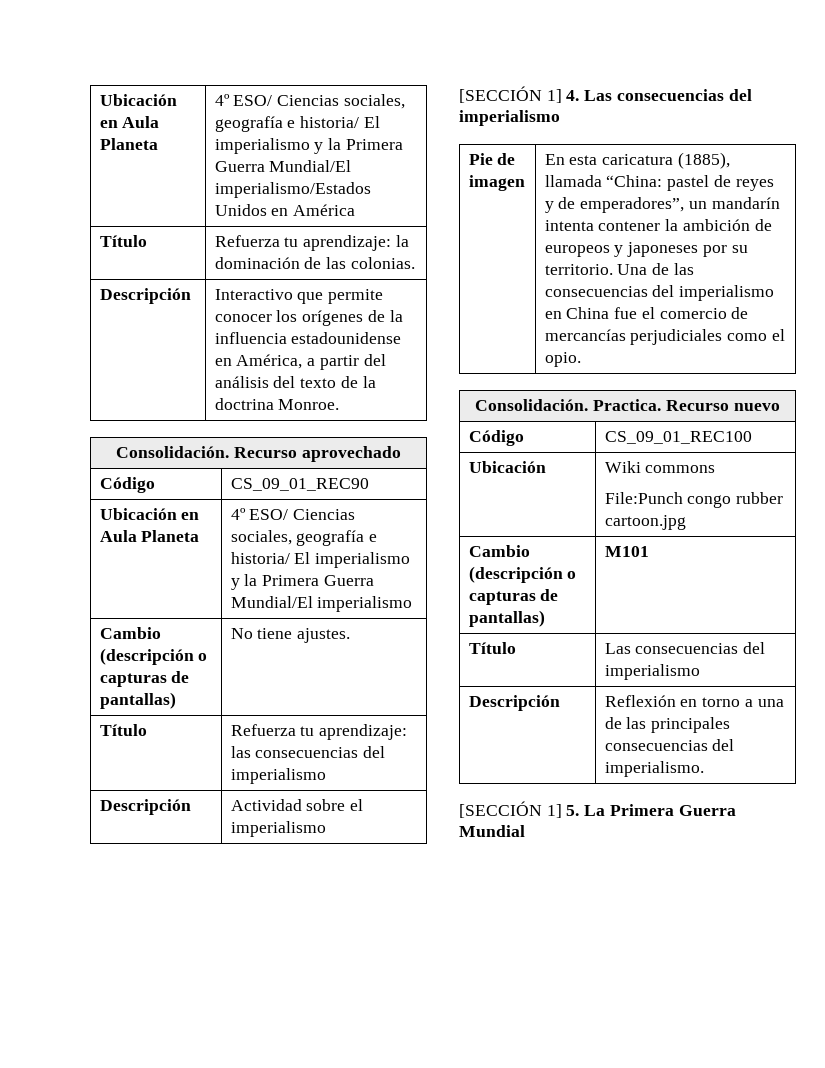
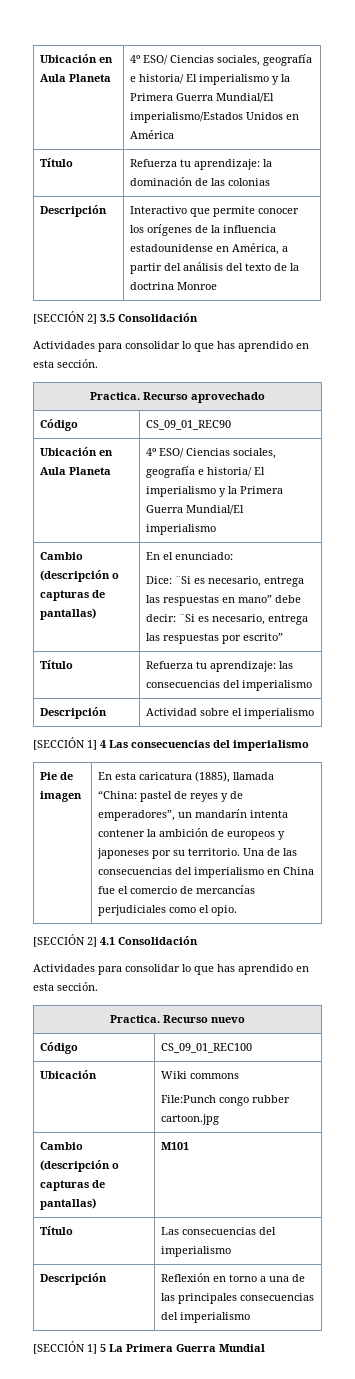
- Título | Refuerza tu aprendizaje: la dominación de las colonias.
+ Título | Refuerza tu aprendizaje: la dominación de las colonias
- Descripción | Interactivo que permite conocer los orígenes de la influencia estadounidense en América, a partir del análisis del texto de la doctrina Monroe.
- Consolidación. Recurso aprovechado
+ Descripción | Interactivo que permite conocer los orígenes de la influencia estadounidense en América, a partir del análisis del texto de la doctrina Monroe
+ [SECCIÓN 2] 3.5 Consolidación
+ Actividades para consolidar lo que has aprendido en esta sección.
+ Practica. Recurso aprovechado
- Cambio (descripción o capturas de pantallas) | No tiene ajustes.
+ Cambio (descripción o capturas de pantallas) | En el enunciado:
+ Dice: ¨Si es necesario, entrega las respuestas en mano” debe decir: ¨Si es necesario, entrega las respuestas por escrito”
- [SECCIÓN 1] 4. Las consecuencias del imperialismo
+ [SECCIÓN 1] 4 Las consecuencias del imperialismo
- Consolidación. Practica. Recurso nuevo
+ [SECCIÓN 2] 4.1 Consolidación
+ Actividades para consolidar lo que has aprendido en esta sección.
+ Practica. Recurso nuevo
- Descripción | Reflexión en torno a una de las principales consecuencias del imperialismo.
- [SECCIÓN 1] 5. La Primera Guerra Mundial
+ Descripción | Reflexión en torno a una de las principales consecuencias del imperialismo
+ [SECCIÓN 1] 5 La Primera Guerra Mundial

